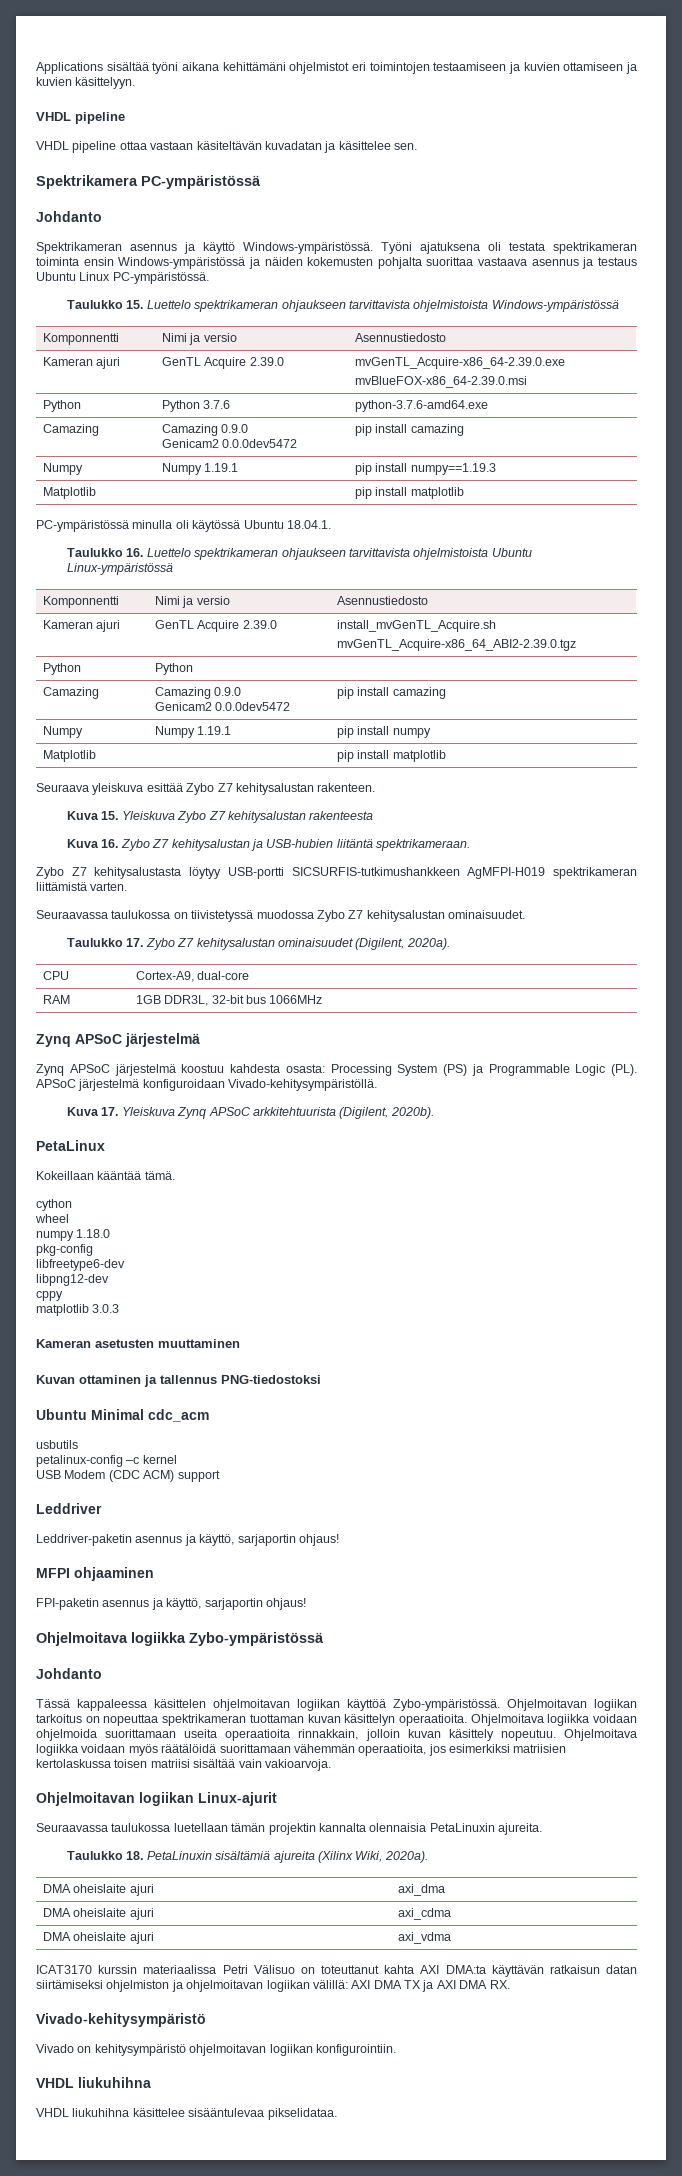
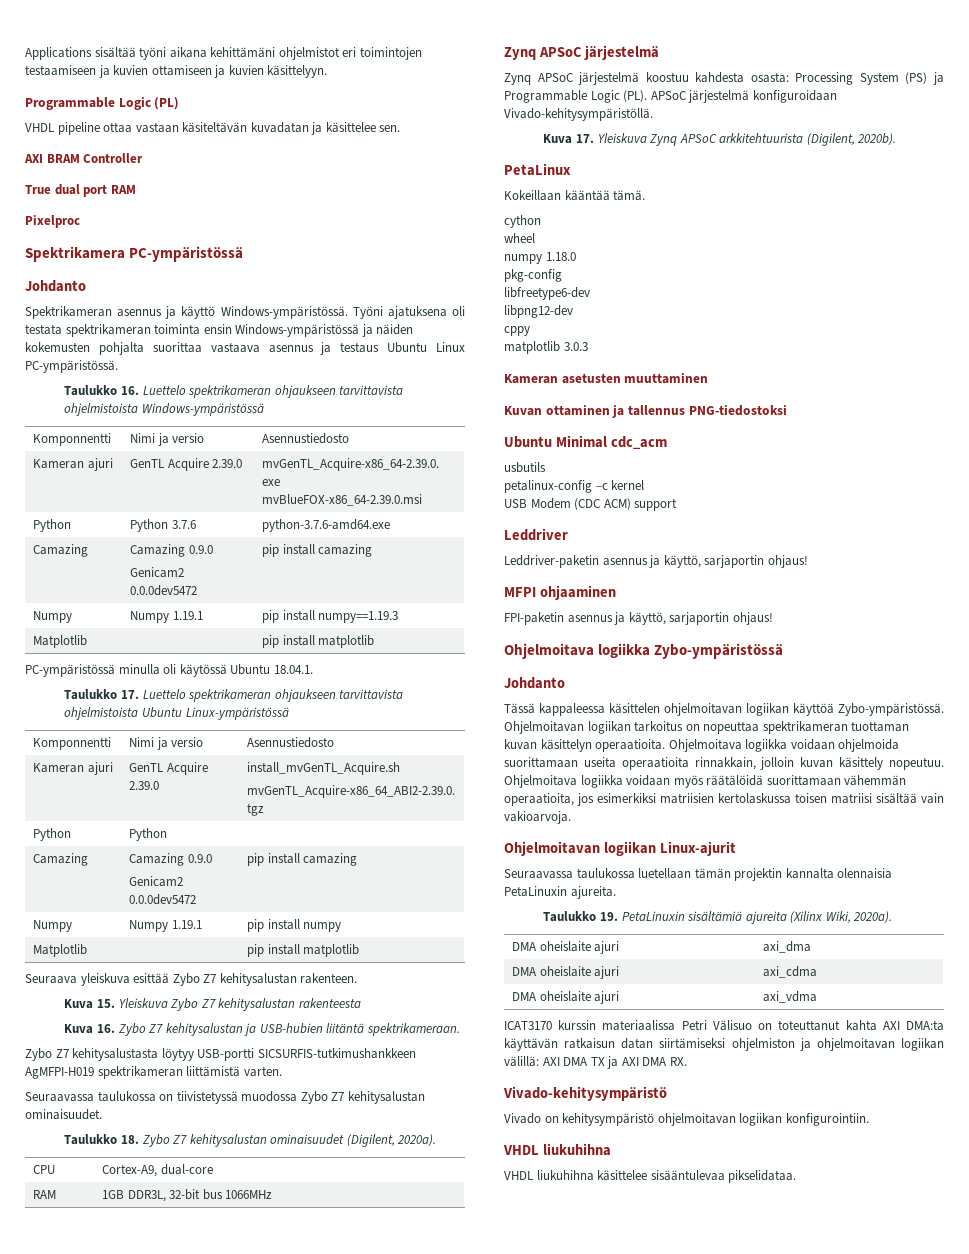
  Applications sisältää työni aikana kehittämäni ohjelmistot eri toimintojen testaamiseen ja kuvien ottamiseen ja kuvien käsittelyyn.
- VHDL pipeline
+ Programmable Logic (PL)
+ AXI BRAM Controller
+ True dual port RAM
+ Pixelproc
- Taulukko 15. Luettelo spektrikameran ohjaukseen tarvittavista ohjelmistoista Windows-ympäristössä
+ Taulukko 16. Luettelo spektrikameran ohjaukseen tarvittavista ohjelmistoista Windows-ympäristössä
- Taulukko 16. Luettelo spektrikameran ohjaukseen tarvittavista ohjelmistoista Ubuntu Linux-ympäristössä
+ Taulukko 17. Luettelo spektrikameran ohjaukseen tarvittavista ohjelmistoista Ubuntu Linux-ympäristössä
- Taulukko 17. Zybo Z7 kehitysalustan ominaisuudet (Digilent, 2020a).
+ Taulukko 18. Zybo Z7 kehitysalustan ominaisuudet (Digilent, 2020a).
- Taulukko 18. PetaLinuxin sisältämiä ajureita (Xilinx Wiki, 2020a).
+ Taulukko 19. PetaLinuxin sisältämiä ajureita (Xilinx Wiki, 2020a).

